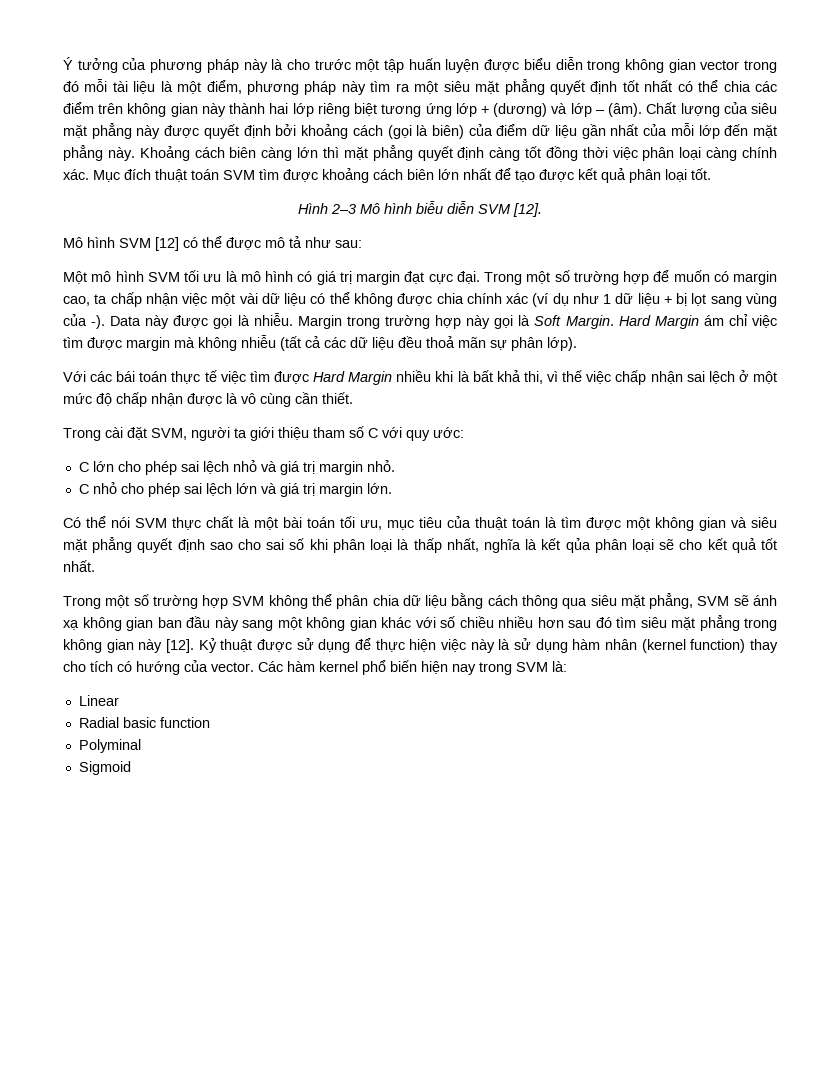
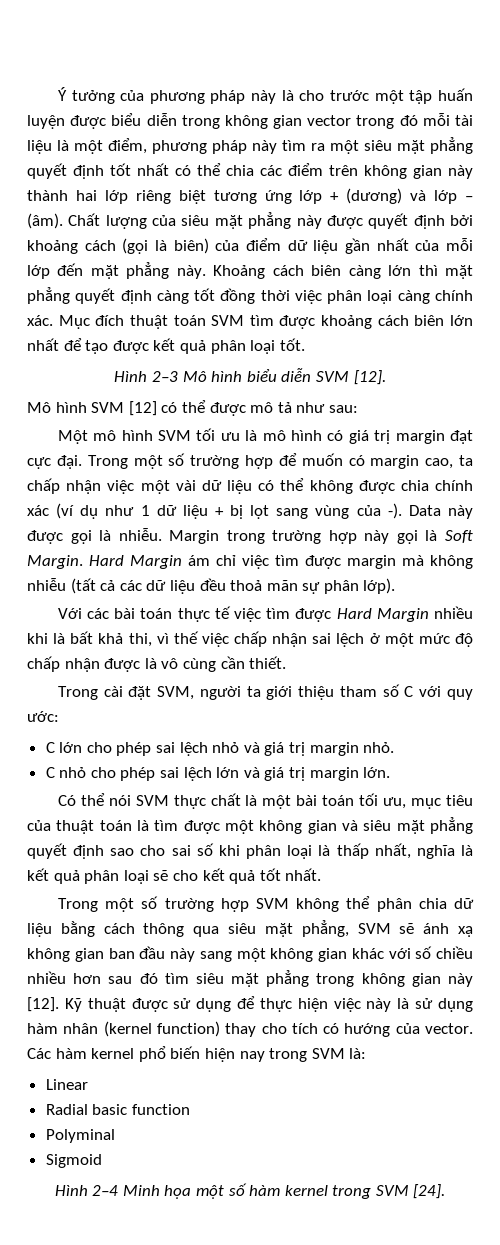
- Hình 2–3 Mô hình biễu diễn SVM [12].
+ Hình 2–3 Mô hình biểu diễn SVM [12].
- Với các bái toán thực tế việc tìm được Hard Margin nhiều khi là bất khả thi, vì thế việc chấp nhận sai lệch ở một mức độ chấp nhận được là vô cùng cần thiết.
+ Với các bài toán thực tế việc tìm được Hard Margin nhiều khi là bất khả thi, vì thế việc chấp nhận sai lệch ở một mức độ chấp nhận được là vô cùng cần thiết.
- Có thể nói SVM thực chất là một bài toán tối ưu, mục tiêu của thuật toán là tìm được một không gian và siêu mặt phẳng quyết định sao cho sai số khi phân loại là thấp nhất, nghĩa là kết qủa phân loại sẽ cho kết quả tốt nhất.
+ Có thể nói SVM thực chất là một bài toán tối ưu, mục tiêu của thuật toán là tìm được một không gian và siêu mặt phẳng quyết định sao cho sai số khi phân loại là thấp nhất, nghĩa là kết quả phân loại sẽ cho kết quả tốt nhất.
- Kỷ thuật được sử dụng để thực hiện việc này là sử dụng hàm nhân (kernel function) thay cho tích có hướng của vector.
+ Kỹ thuật được sử dụng để thực hiện việc này là sử dụng hàm nhân (kernel function) thay cho tích có hướng của vector.
+ Hình 2–4 Minh họa một số hàm kernel trong SVM [24].

